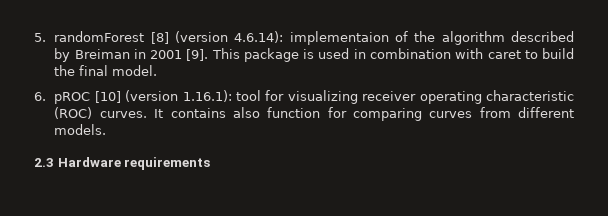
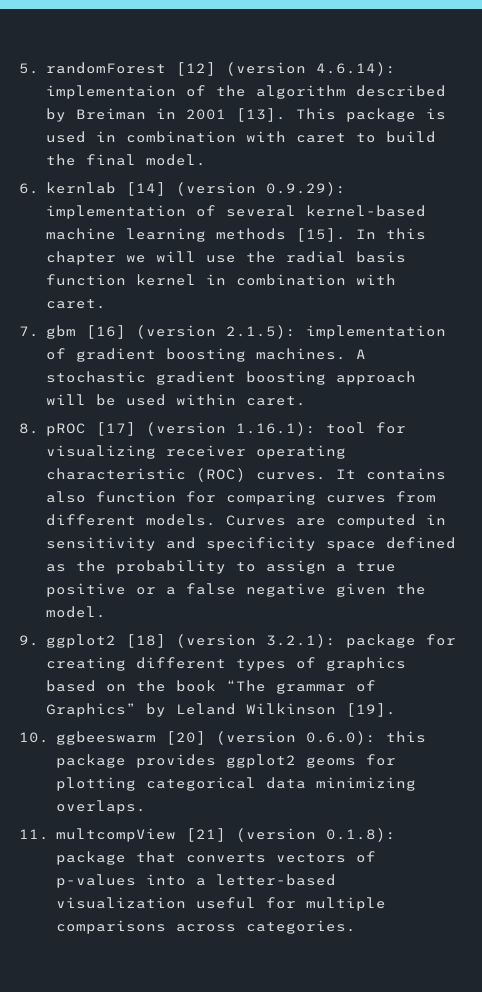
- 5. randomForest [8] (version 4.6.14): implementaion of the algorithm described by Breiman in 2001 [9].
+ 5. randomForest [12] (version 4.6.14): implementaion of the algorithm described by Breiman in 2001 [13].
- 6. pROC [10] (version 1.16.1): tool for visualizing receiver operating characteristic (ROC) curves.
+ 6. kernlab [14] (version 0.9.29): implementation of several kernel-based machine learning methods [15]. In this chapter we will use the radial basis function kernel in combination with caret.
+ 7. gbm [16] (version 2.1.5): implementation of gradient boosting machines. A stochastic gradient boosting approach will be used within caret.
+ 8. pROC [17] (version 1.16.1): tool for visualizing receiver operating characteristic (ROC) curves.
- It contains also function for comparing curves from different models.
- 2.3 Hardware requirements
+ It contains also function for comparing curves from different models. Curves are computed in sensitivity and specificity space defined as the probability to assign a true positive or a false negative given the model.
+ 9. ggplot2 [18] (version 3.2.1): package for creating different types of graphics based on the book “The grammar of Graphics” by Leland Wilkinson [19].
+ 10. ggbeeswarm [20] (version 0.6.0): this package provides ggplot2 geoms for plotting categorical data minimizing overlaps.
+ 11. multcompView [21] (version 0.1.8): package that converts vectors of p-values into a letter-based visualization useful for multiple comparisons across categories.

